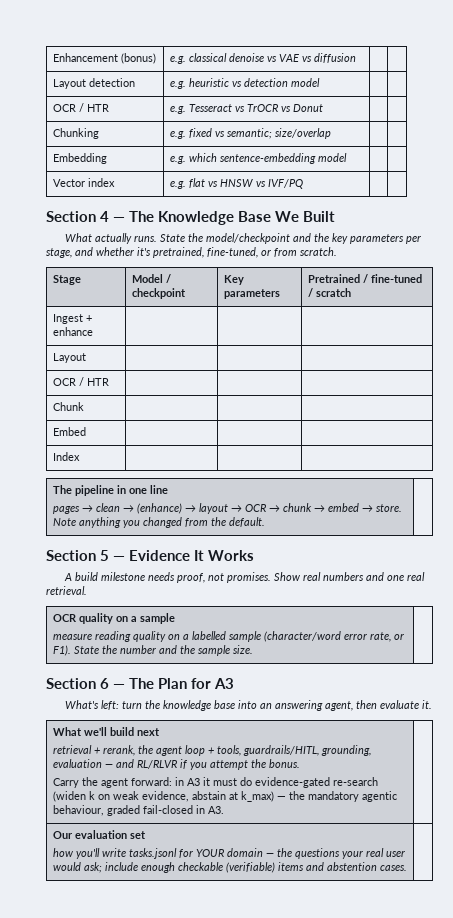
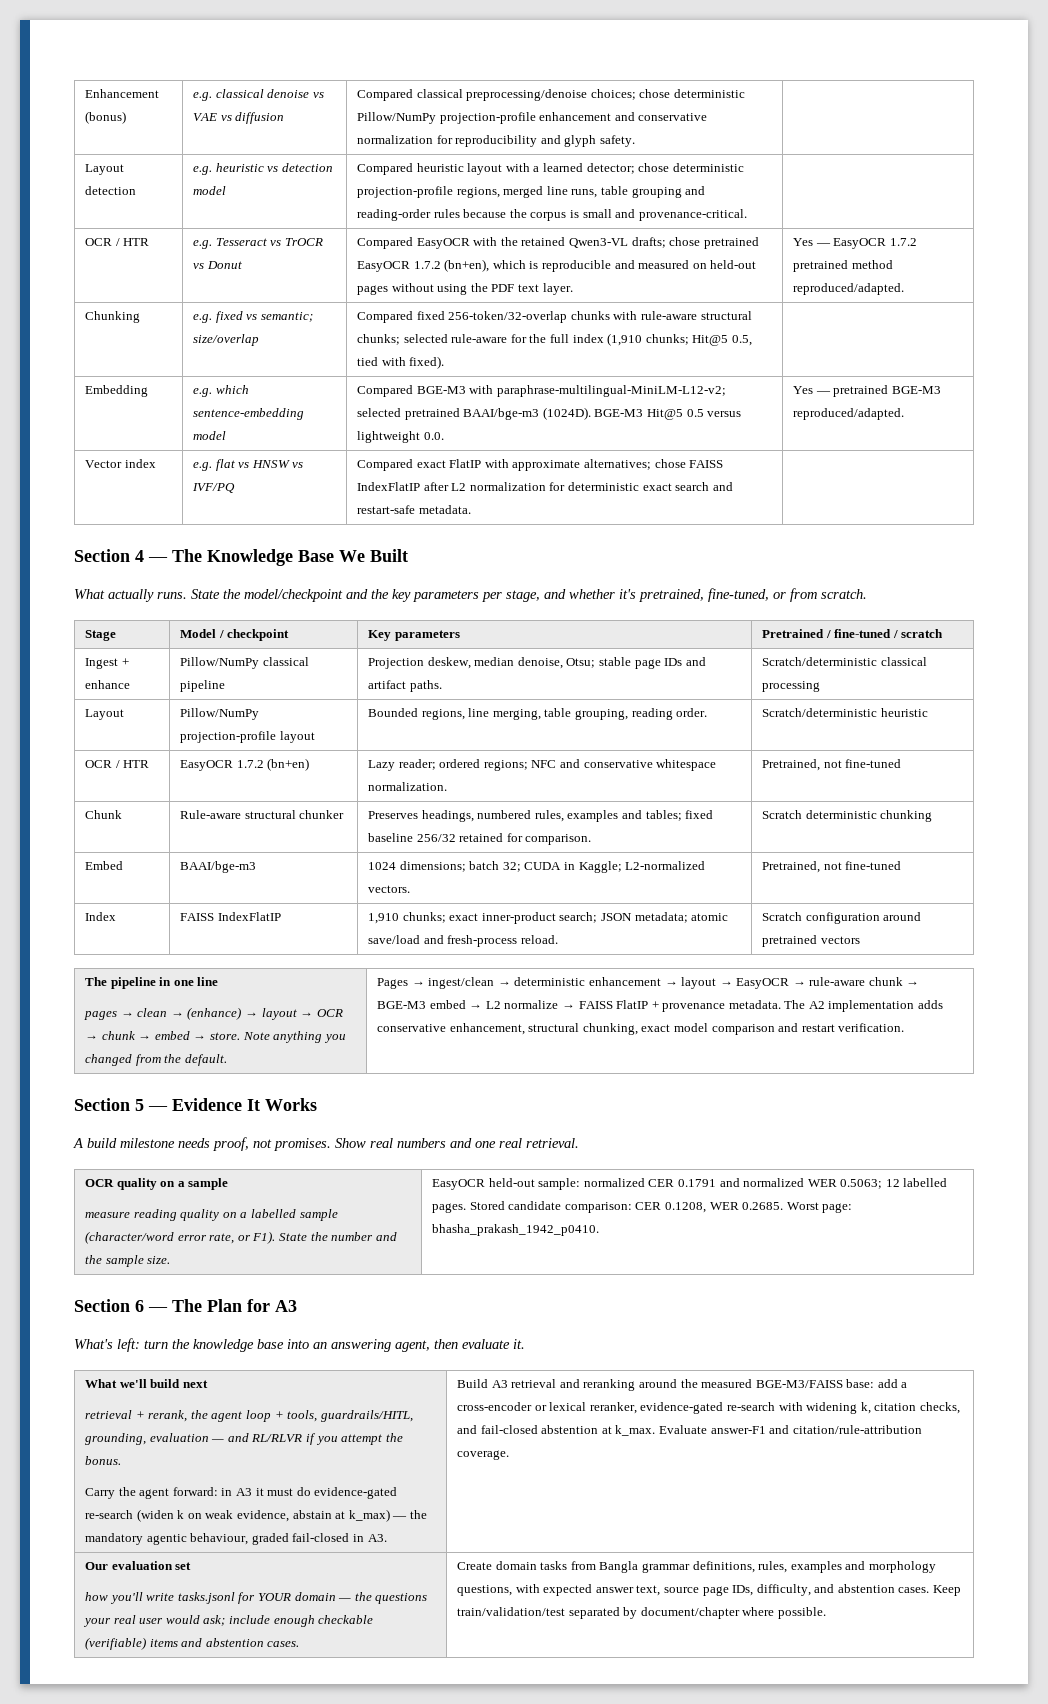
- Enhancement (bonus) | e.g. classical denoise vs VAE vs diffusion | |
+ Enhancement (bonus) | e.g. classical denoise vs VAE vs diffusion | Compared classical preprocessing/denoise choices; chose deterministic Pillow/NumPy projection-profile enhancement and conservative normalization for reproducibility and glyph safety. |
- Layout detection | e.g. heuristic vs detection model | |
+ Layout detection | e.g. heuristic vs detection model | Compared heuristic layout with a learned detector; chose deterministic projection-profile regions, merged line runs, table grouping and reading-order rules because the corpus is small and provenance-critical. |
+ Compared EasyOCR with the retained Qwen3-VL drafts; chose pretrained EasyOCR 1.7.2 (bn+en), which is reproducible and measured on held-out pages without using the PDF text layer. | Yes — EasyOCR 1.7.2 pretrained method reproduced/adapted.
- Chunking | e.g. fixed vs semantic; size/overlap | |
+ Chunking | e.g. fixed vs semantic; size/overlap | Compared fixed 256-token/32-overlap chunks with rule-aware structural chunks; selected rule-aware for the full index (1,910 chunks; Hit@5 0.5, tied with fixed). |
- Embedding | e.g. which sentence-embedding model | |
+ Embedding | e.g. which sentence-embedding model | Compared BGE-M3 with paraphrase-multilingual-MiniLM-L12-v2; selected pretrained BAAI/bge-m3 (1024D). BGE-M3 Hit@5 0.5 versus lightweight 0.0. | Yes — pretrained BGE-M3 reproduced/adapted.
- Vector index | e.g. flat vs HNSW vs IVF/PQ | |
+ Vector index | e.g. flat vs HNSW vs IVF/PQ | Compared exact FlatIP with approximate alternatives; chose FAISS IndexFlatIP after L2 normalization for deterministic exact search and restart-safe metadata. |
- Ingest + enhance | | |
- Layout | | |
- OCR / HTR | | |
- Chunk | | |
- Embed | | |
- Index | | |
+ Ingest + enhance | Pillow/NumPy classical pipeline | Projection deskew, median denoise, Otsu; stable page IDs and artifact paths. | Scratch/deterministic classical processing
+ Layout | Pillow/NumPy projection-profile layout | Bounded regions, line merging, table grouping, reading order. | Scratch/deterministic heuristic
+ OCR / HTR | EasyOCR 1.7.2 (bn+en) | Lazy reader; ordered regions; NFC and conservative whitespace normalization. | Pretrained, not fine-tuned
+ Chunk | Rule-aware structural chunker | Preserves headings, numbered rules, examples and tables; fixed baseline 256/32 retained for comparison. | Scratch deterministic chunking
+ Embed | BAAI/bge-m3 | 1024 dimensions; batch 32; CUDA in Kaggle; L2-normalized vectors. | Pretrained, not fine-tuned
+ Index | FAISS IndexFlatIP | 1,910 chunks; exact inner-product search; JSON metadata; atomic save/load and fresh-process reload. | Scratch configuration around pretrained vectors
+ Pages → ingest/clean → deterministic enhancement → layout → EasyOCR → rule-aware chunk → BGE-M3 embed → L2 normalize → FAISS FlatIP + provenance metadata. The A2 implementation adds conservative enhancement, structural chunking, exact model comparison and restart verification.
+ EasyOCR held-out sample: normalized CER 0.1791 and normalized WER 0.5063; 12 labelled pages. Stored candidate comparison: CER 0.1208, WER 0.2685. Worst page: bhasha_prakash_1942_p0410.
+ Build A3 retrieval and reranking around the measured BGE-M3/FAISS base: add a cross-encoder or lexical reranker, evidence-gated re-search with widening k, citation checks, and fail-closed abstention at k_max. Evaluate answer-F1 and citation/rule-attribution coverage.
+ Create domain tasks from Bangla grammar definitions, rules, examples and morphology questions, with expected answer text, source page IDs, difficulty, and abstention cases. Keep train/validation/test separated by document/chapter where possible.

